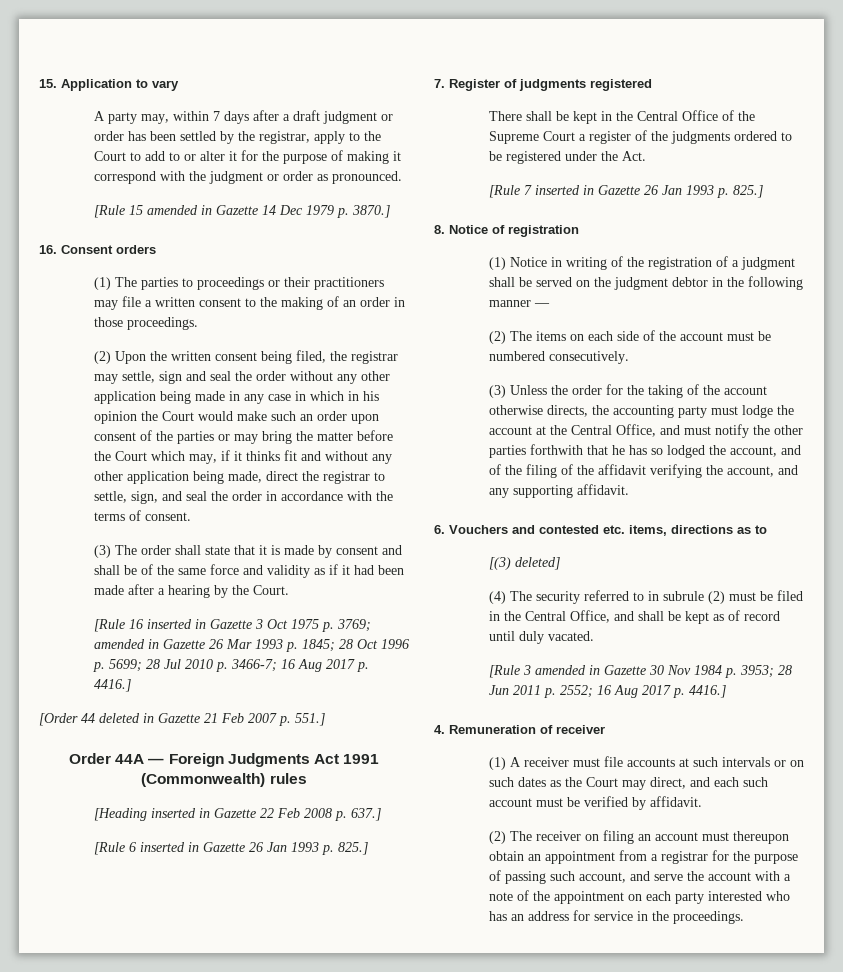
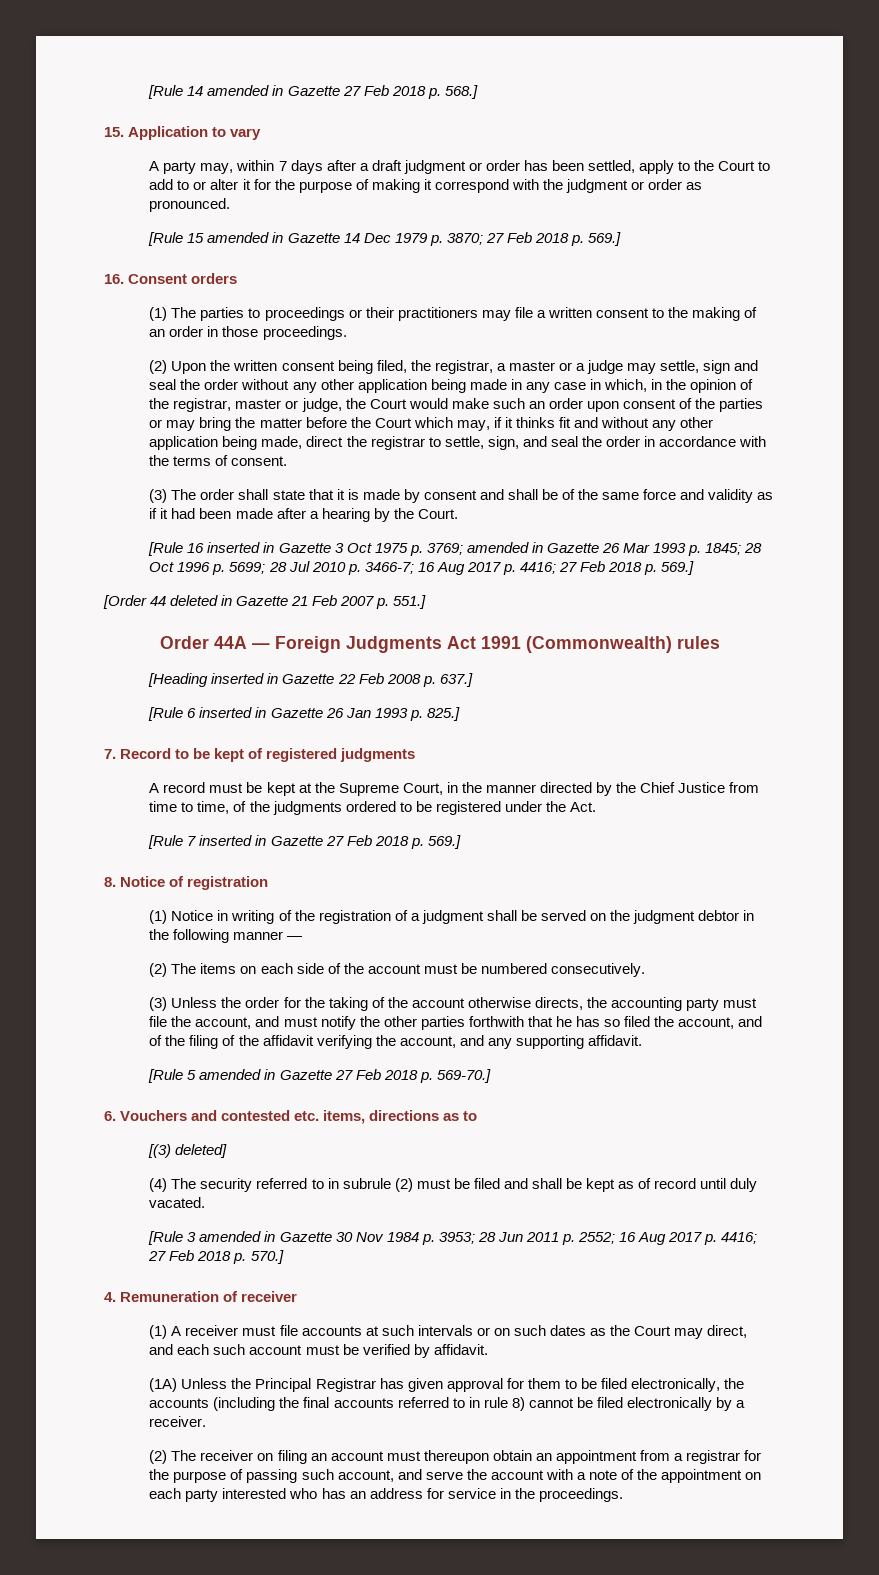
+ [Rule 14 amended in Gazette 27 Feb 2018 p. 568.]
- A party may, within 7 days after a draft judgment or order has been settled by the registrar, apply to the Court to add to or alter it for the purpose of making it correspond with the judgment or order as pronounced.
+ A party may, within 7 days after a draft judgment or order has been settled, apply to the Court to add to or alter it for the purpose of making it correspond with the judgment or order as pronounced.
- [Rule 15 amended in Gazette 14 Dec 1979 p. 3870.]
+ [Rule 15 amended in Gazette 14 Dec 1979 p. 3870; 27 Feb 2018 p. 569.]
- (2) Upon the written consent being filed, the registrar may settle, sign and seal the order without any other application being made in any case in which in his opinion the Court would make such an order upon consent of the parties or may bring the matter before the Court which may, if it thinks fit and without any other application being made, direct the registrar to settle, sign, and seal the order in accordance with the terms of consent.
+ (2) Upon the written consent being filed, the registrar, a master or a judge may settle, sign and seal the order without any other application being made in any case in which, in the opinion of the registrar, master or judge, the Court would make such an order upon consent of the parties or may bring the matter before the Court which may, if it thinks fit and without any other application being made, direct the registrar to settle, sign, and seal the order in accordance with the terms of consent.
- [Rule 16 inserted in Gazette 3 Oct 1975 p. 3769; amended in Gazette 26 Mar 1993 p. 1845; 28 Oct 1996 p. 5699; 28 Jul 2010 p. 3466-7; 16 Aug 2017 p. 4416.]
+ [Rule 16 inserted in Gazette 3 Oct 1975 p. 3769; amended in Gazette 26 Mar 1993 p. 1845; 28 Oct 1996 p. 5699; 28 Jul 2010 p. 3466-7; 16 Aug 2017 p. 4416; 27 Feb 2018 p. 569.]
- 7. Register of judgments registered
- There shall be kept in the Central Office of the Supreme Court a register of the judgments ordered to be registered under the Act.
+ 7. Record to be kept of registered judgments
+ A record must be kept at the Supreme Court, in the manner directed by the Chief Justice from time to time, of the judgments ordered to be registered under the Act.
- [Rule 7 inserted in Gazette 26 Jan 1993 p. 825.]
+ [Rule 7 inserted in Gazette 27 Feb 2018 p. 569.]
- (3) Unless the order for the taking of the account otherwise directs, the accounting party must lodge the account at the Central Office, and must notify the other parties forthwith that he has so lodged the account, and of the filing of the affidavit verifying the account, and any supporting affidavit.
+ (3) Unless the order for the taking of the account otherwise directs, the accounting party must file the account, and must notify the other parties forthwith that he has so filed the account, and of the filing of the affidavit verifying the account, and any supporting affidavit.
+ [Rule 5 amended in Gazette 27 Feb 2018 p. 569-70.]
- (4) The security referred to in subrule (2) must be filed in the Central Office, and shall be kept as of record until duly vacated.
+ (4) The security referred to in subrule (2) must be filed and shall be kept as of record until duly vacated.
- [Rule 3 amended in Gazette 30 Nov 1984 p. 3953; 28 Jun 2011 p. 2552; 16 Aug 2017 p. 4416.]
+ [Rule 3 amended in Gazette 30 Nov 1984 p. 3953; 28 Jun 2011 p. 2552; 16 Aug 2017 p. 4416; 27 Feb 2018 p. 570.]
+ (1A) Unless the Principal Registrar has given approval for them to be filed electronically, the accounts (including the final accounts referred to in rule 8) cannot be filed electronically by a receiver.

